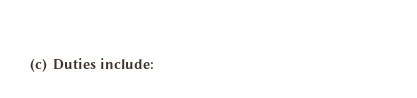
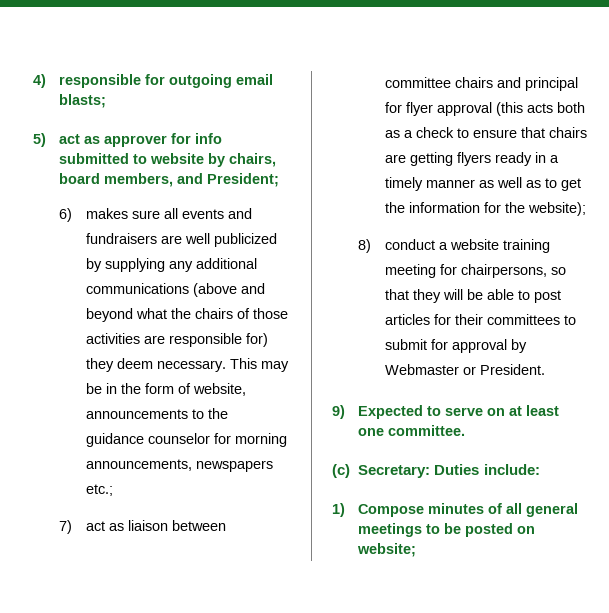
- (c) Duties include:
+ 4) responsible for outgoing email blasts;
+ 5) act as approver for info submitted to website by chairs, board members, and President;
+ 6) makes sure all events and fundraisers are well publicized by supplying any additional communications (above and beyond what the chairs of those activities are responsible for) they deem necessary. This may be in the form of website, announcements to the guidance counselor for morning announcements, newspapers etc.;
+ 7) act as liaison between committee chairs and principal for flyer approval (this acts both as a check to ensure that chairs are getting flyers ready in a timely manner as well as to get the information for the website);
+ 8) conduct a website training meeting for chairpersons, so that they will be able to post articles for their committees to submit for approval by Webmaster or President.
+ 9) Expected to serve on at least one committee.
+ (c) Secretary: Duties include:
+ 1) Compose minutes of all general meetings to be posted on website;

